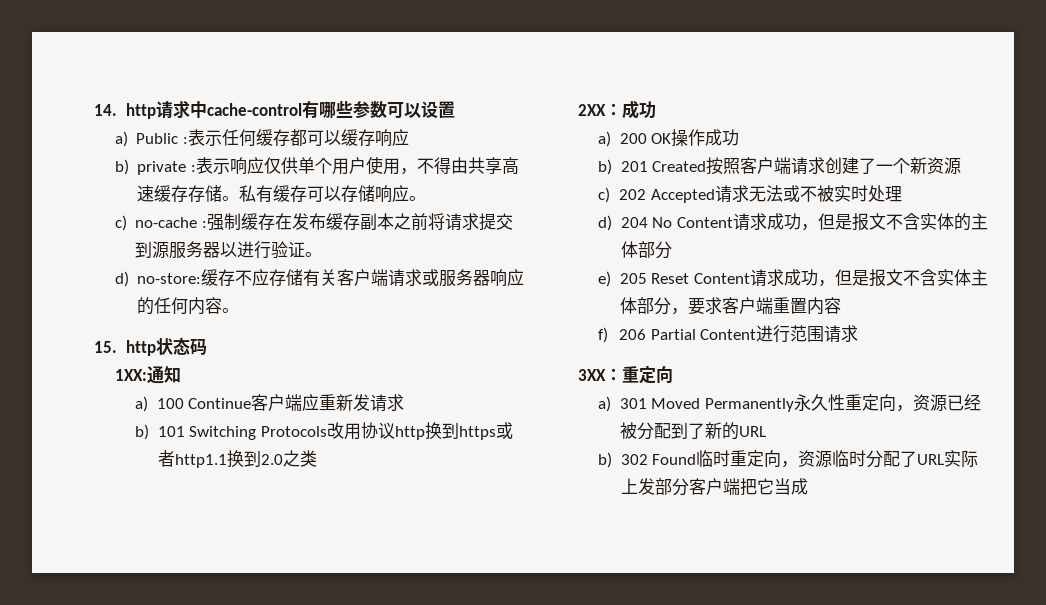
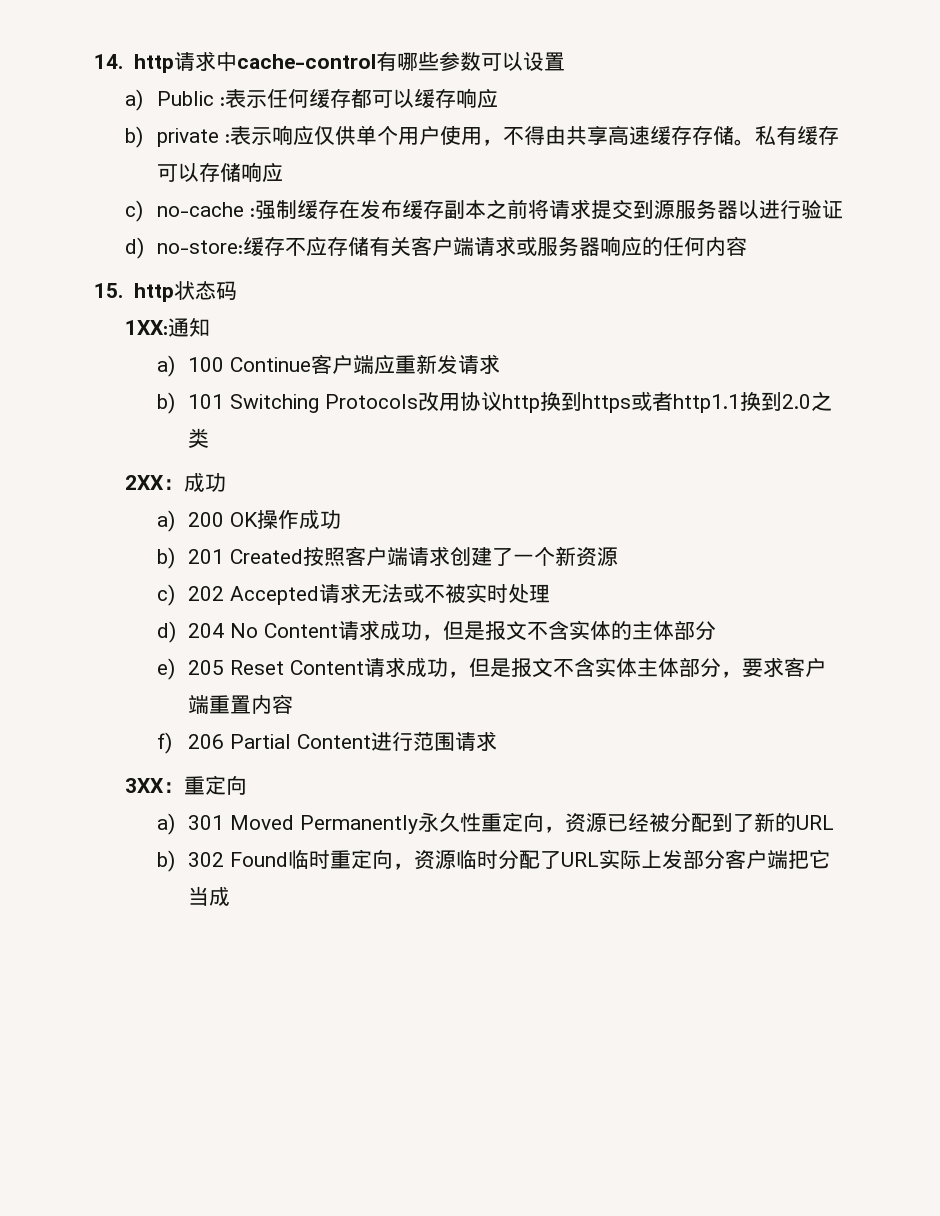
- 私有缓存可以存储响应。
+ 私有缓存可以存储响应
- c) no-cache :强制缓存在发布缓存副本之前将请求提交到源服务器以进行验证。
+ c) no-cache :强制缓存在发布缓存副本之前将请求提交到源服务器以进行验证
- d) no-store:缓存不应存储有关客户端请求或服务器响应的任何内容。
+ d) no-store:缓存不应存储有关客户端请求或服务器响应的任何内容

